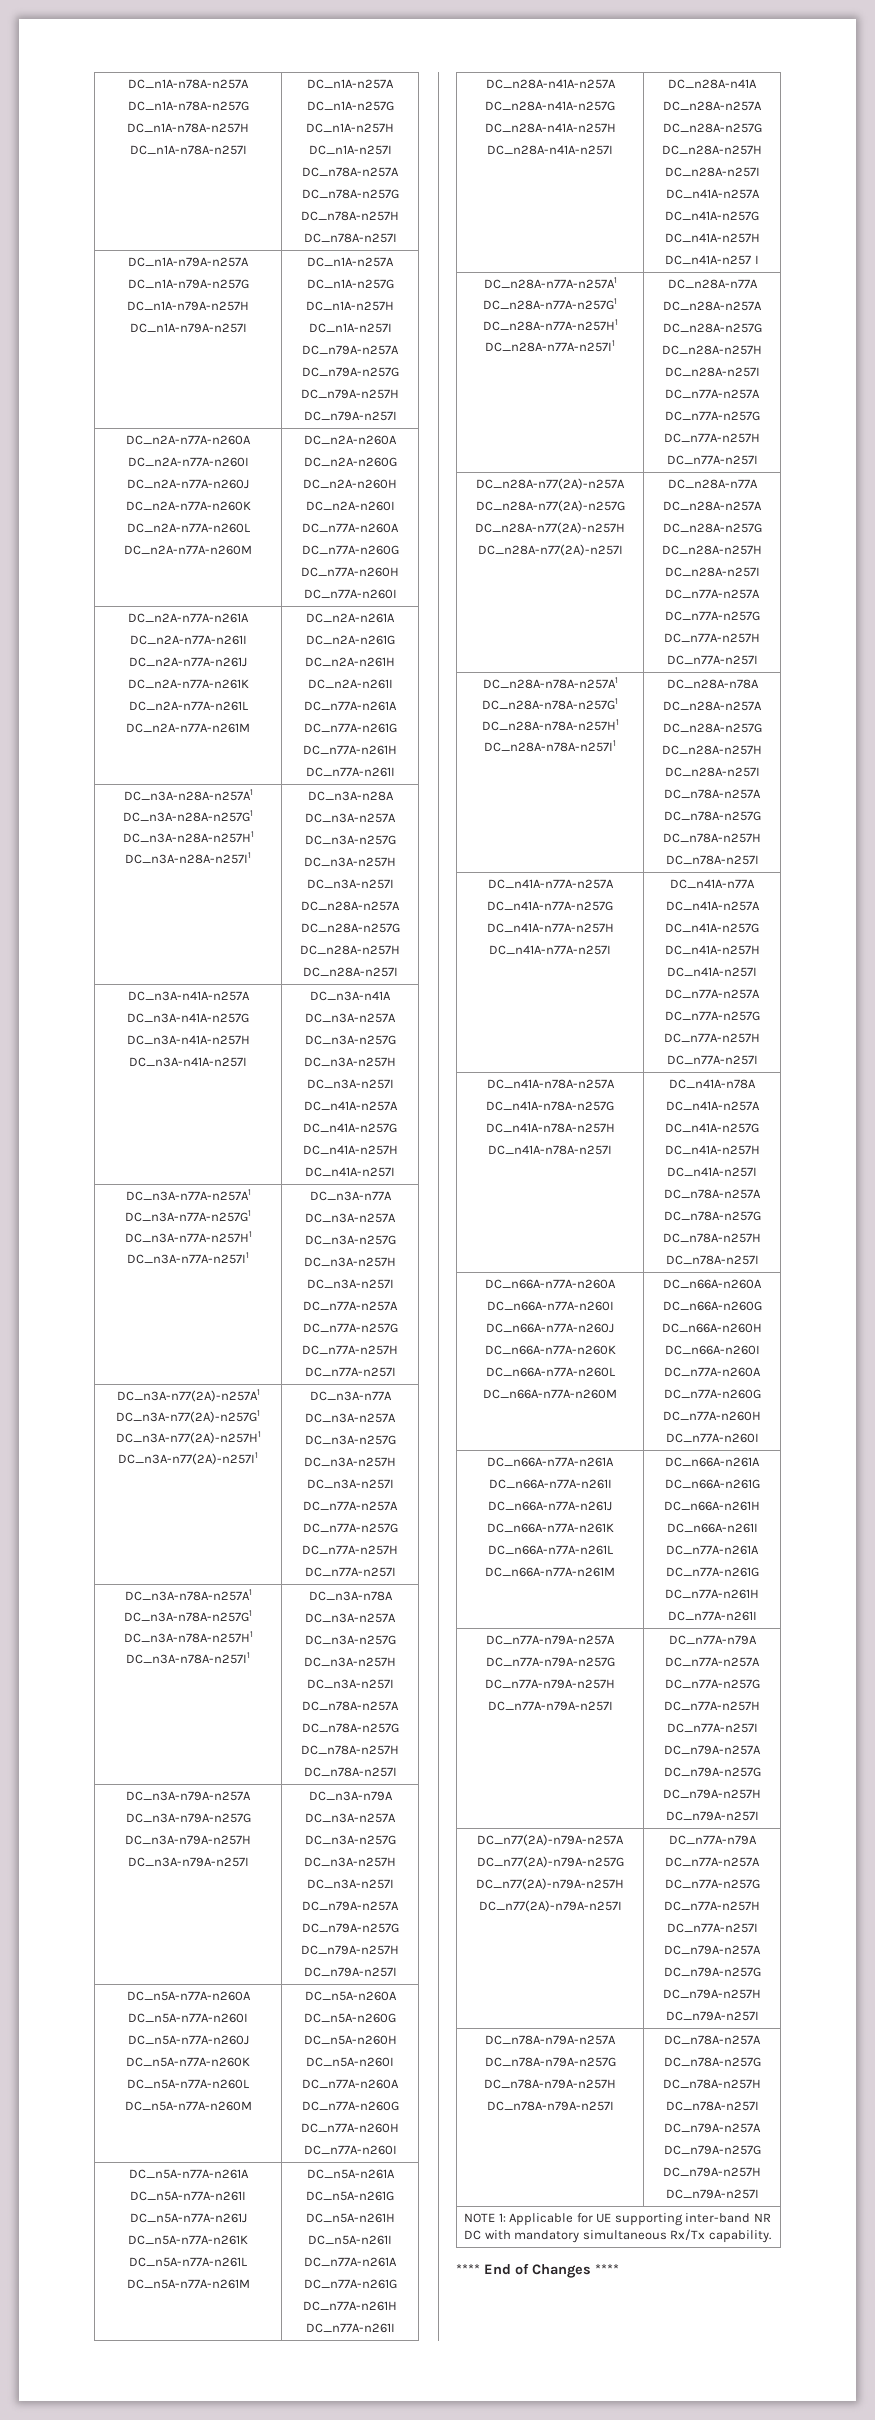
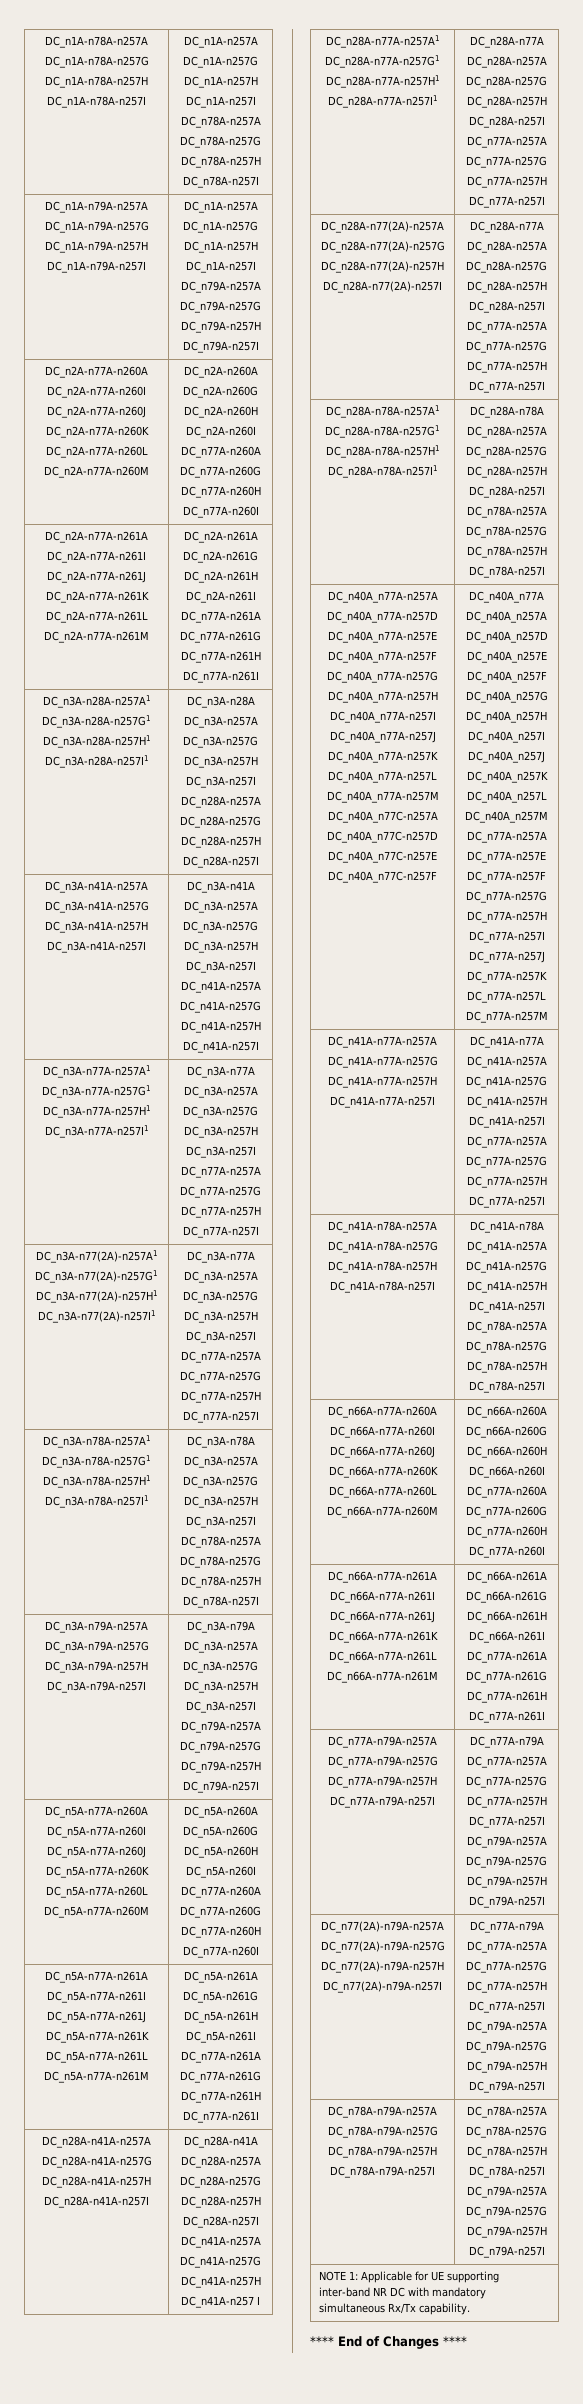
+ DC_n40A_n77A-n257A
+ DC_n40A_n77A-n257D
+ DC_n40A_n77A-n257E
+ DC_n40A_n77A-n257F
+ DC_n40A_n77A-n257G
+ DC_n40A_n77A-n257H
+ DC_n40A_n77A-n257I
+ DC_n40A_n77A-n257J
+ DC_n40A_n77A-n257K
+ DC_n40A_n77A-n257L
+ DC_n40A_n77A-n257M
+ DC_n40A_n77C-n257A
+ DC_n40A_n77C-n257D
+ DC_n40A_n77C-n257E
+ DC_n40A_n77C-n257F | DC_n40A_n77A
+ DC_n40A_n257A
+ DC_n40A_n257D
+ DC_n40A_n257E
+ DC_n40A_n257F
+ DC_n40A_n257G
+ DC_n40A_n257H
+ DC_n40A_n257I
+ DC_n40A_n257J
+ DC_n40A_n257K
+ DC_n40A_n257L
+ DC_n40A_n257M
+ DC_n77A-n257A
+ DC_n77A-n257E
+ DC_n77A-n257F
+ DC_n77A-n257G
+ DC_n77A-n257H
+ DC_n77A-n257I
+ DC_n77A-n257J
+ DC_n77A-n257K
+ DC_n77A-n257L
+ DC_n77A-n257M

